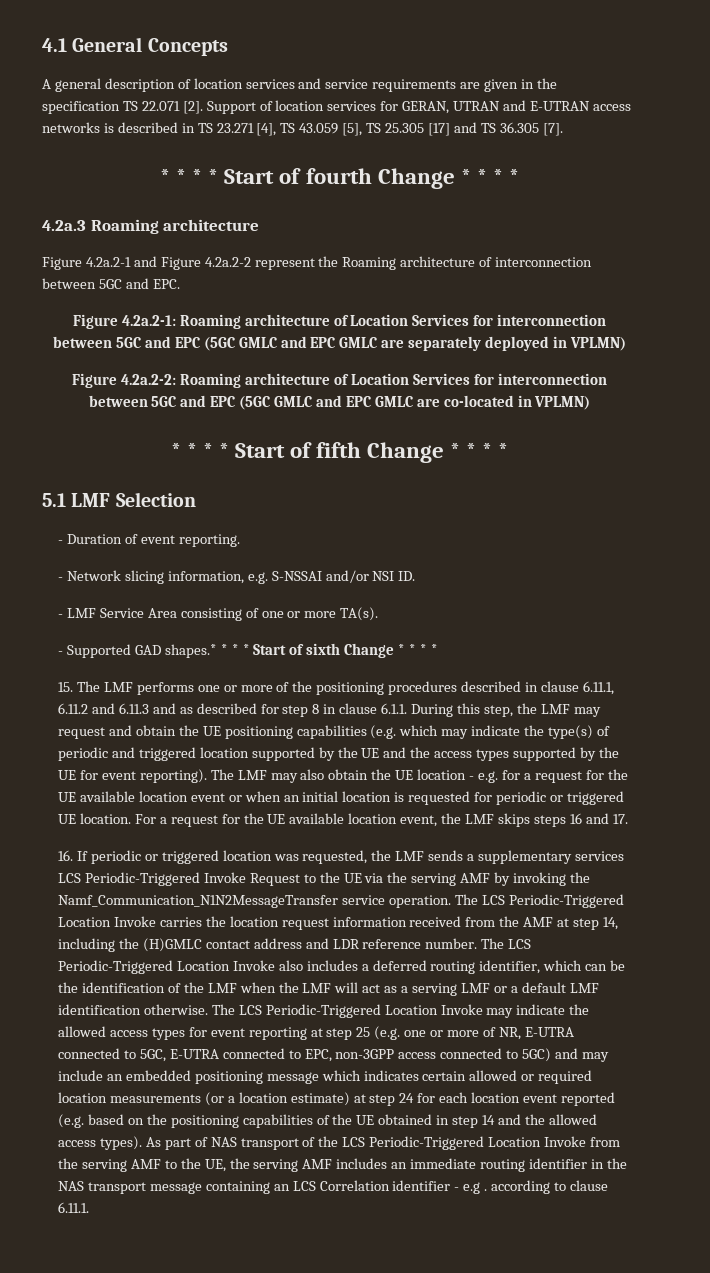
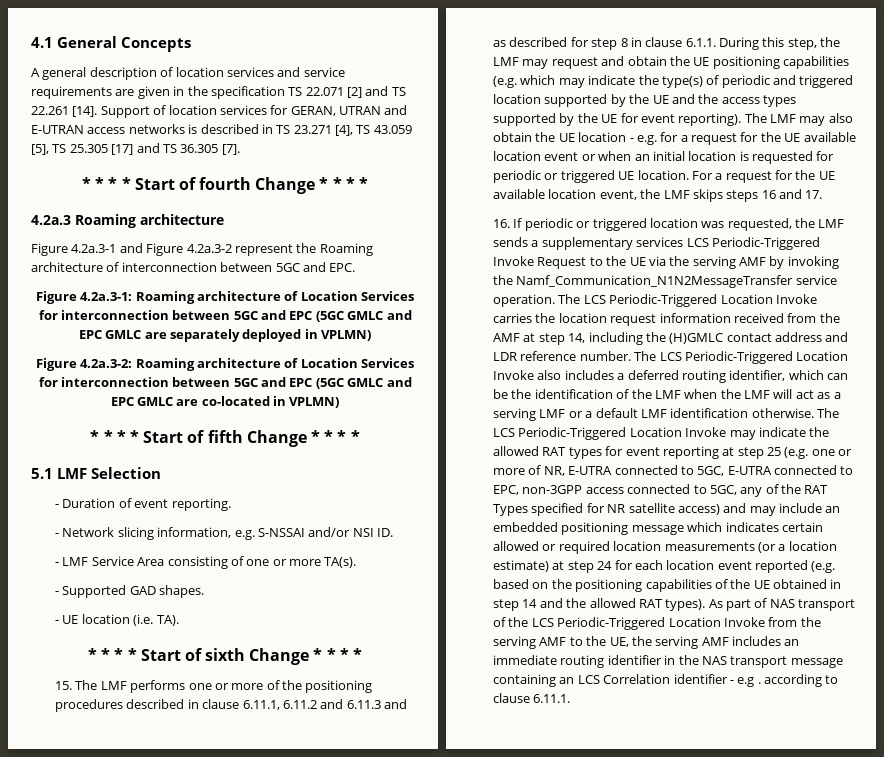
- A general description of location services and service requirements are given in the specification TS 22.071 [2].
+ A general description of location services and service requirements are given in the specification TS 22.071 [2] and TS 22.261 [14].
- Figure 4.2a.2-1 and Figure 4.2a.2-2 represent the Roaming architecture of interconnection between 5GC and EPC.
+ Figure 4.2a.3-1 and Figure 4.2a.3-2 represent the Roaming architecture of interconnection between 5GC and EPC.
- Figure 4.2a.2-1: Roaming architecture of Location Services for interconnection between 5GC and EPC (5GC GMLC and EPC GMLC are separately deployed in VPLMN)
+ Figure 4.2a.3-1: Roaming architecture of Location Services for interconnection between 5GC and EPC (5GC GMLC and EPC GMLC are separately deployed in VPLMN)
- Figure 4.2a.2-2: Roaming architecture of Location Services for interconnection between 5GC and EPC (5GC GMLC and EPC GMLC are co-located in VPLMN)
+ Figure 4.2a.3-2: Roaming architecture of Location Services for interconnection between 5GC and EPC (5GC GMLC and EPC GMLC are co-located in VPLMN)
- - Supported GAD shapes.* * * * Start of sixth Change * * * *
+ - Supported GAD shapes.
+ - UE location (i.e. TA).
+ * * * * Start of sixth Change * * * *
- The LCS Periodic-Triggered Location Invoke may indicate the allowed access types for event reporting at step 25 (e.g. one or more of NR, E-UTRA connected to 5GC, E-UTRA connected to EPC, non-3GPP access connected to 5GC) and may include an embedded positioning message which indicates certain allowed or required location measurements (or a location estimate) at step 24 for each location event reported (e.g. based on the positioning capabilities of the UE obtained in step 14 and the allowed access types).
+ The LCS Periodic-Triggered Location Invoke may indicate the allowed RAT types for event reporting at step 25 (e.g. one or more of NR, E-UTRA connected to 5GC, E-UTRA connected to EPC, non-3GPP access connected to 5GC, any of the RAT Types specified for NR satellite access) and may include an embedded positioning message which indicates certain allowed or required location measurements (or a location estimate) at step 24 for each location event reported (e.g. based on the positioning capabilities of the UE obtained in step 14 and the allowed RAT types).

